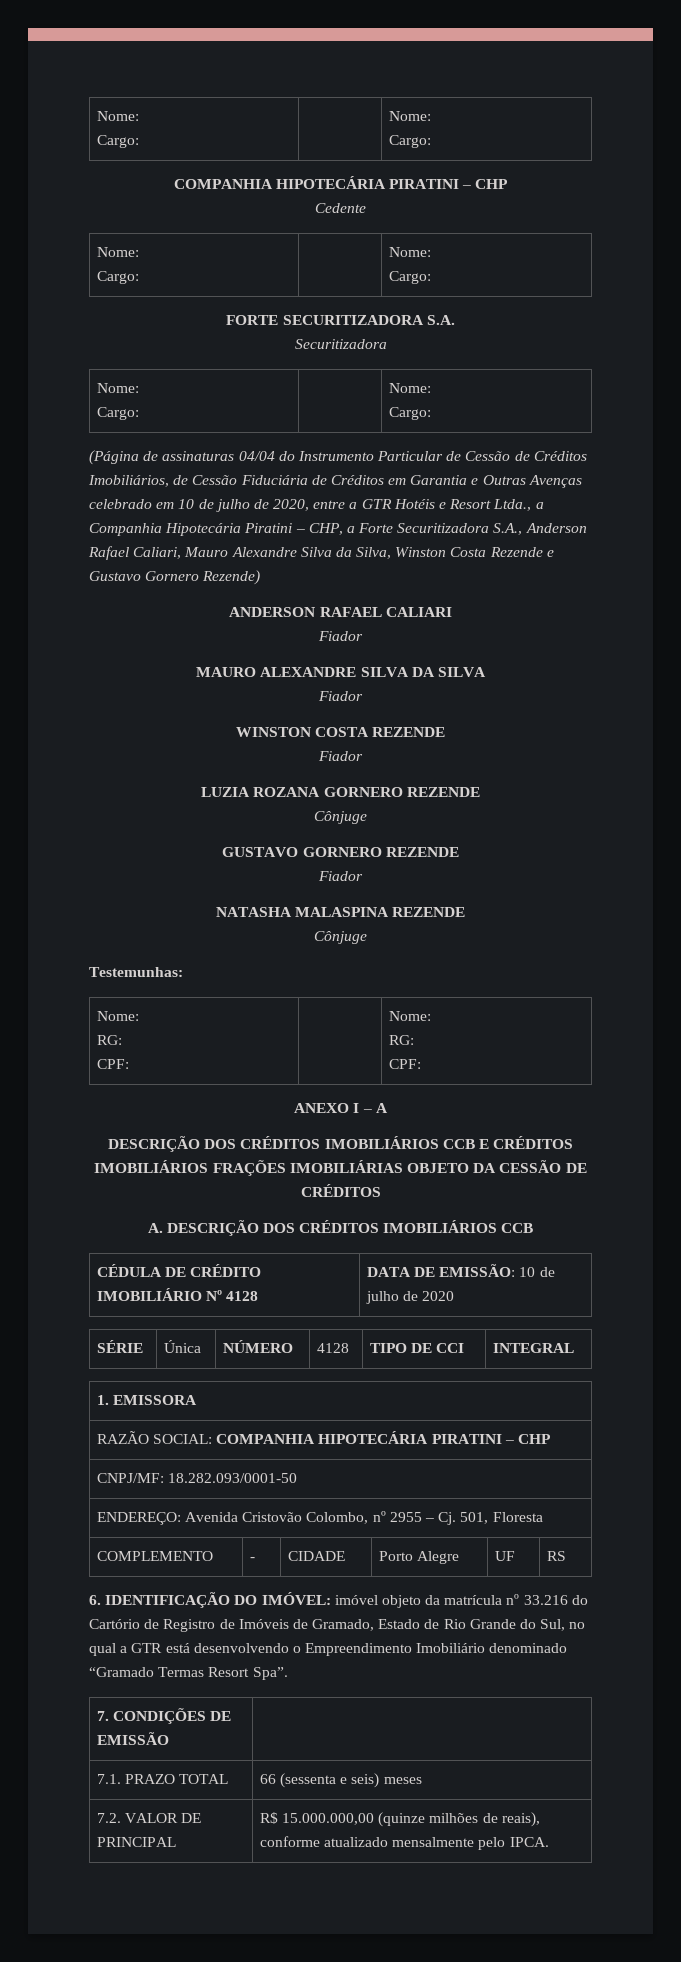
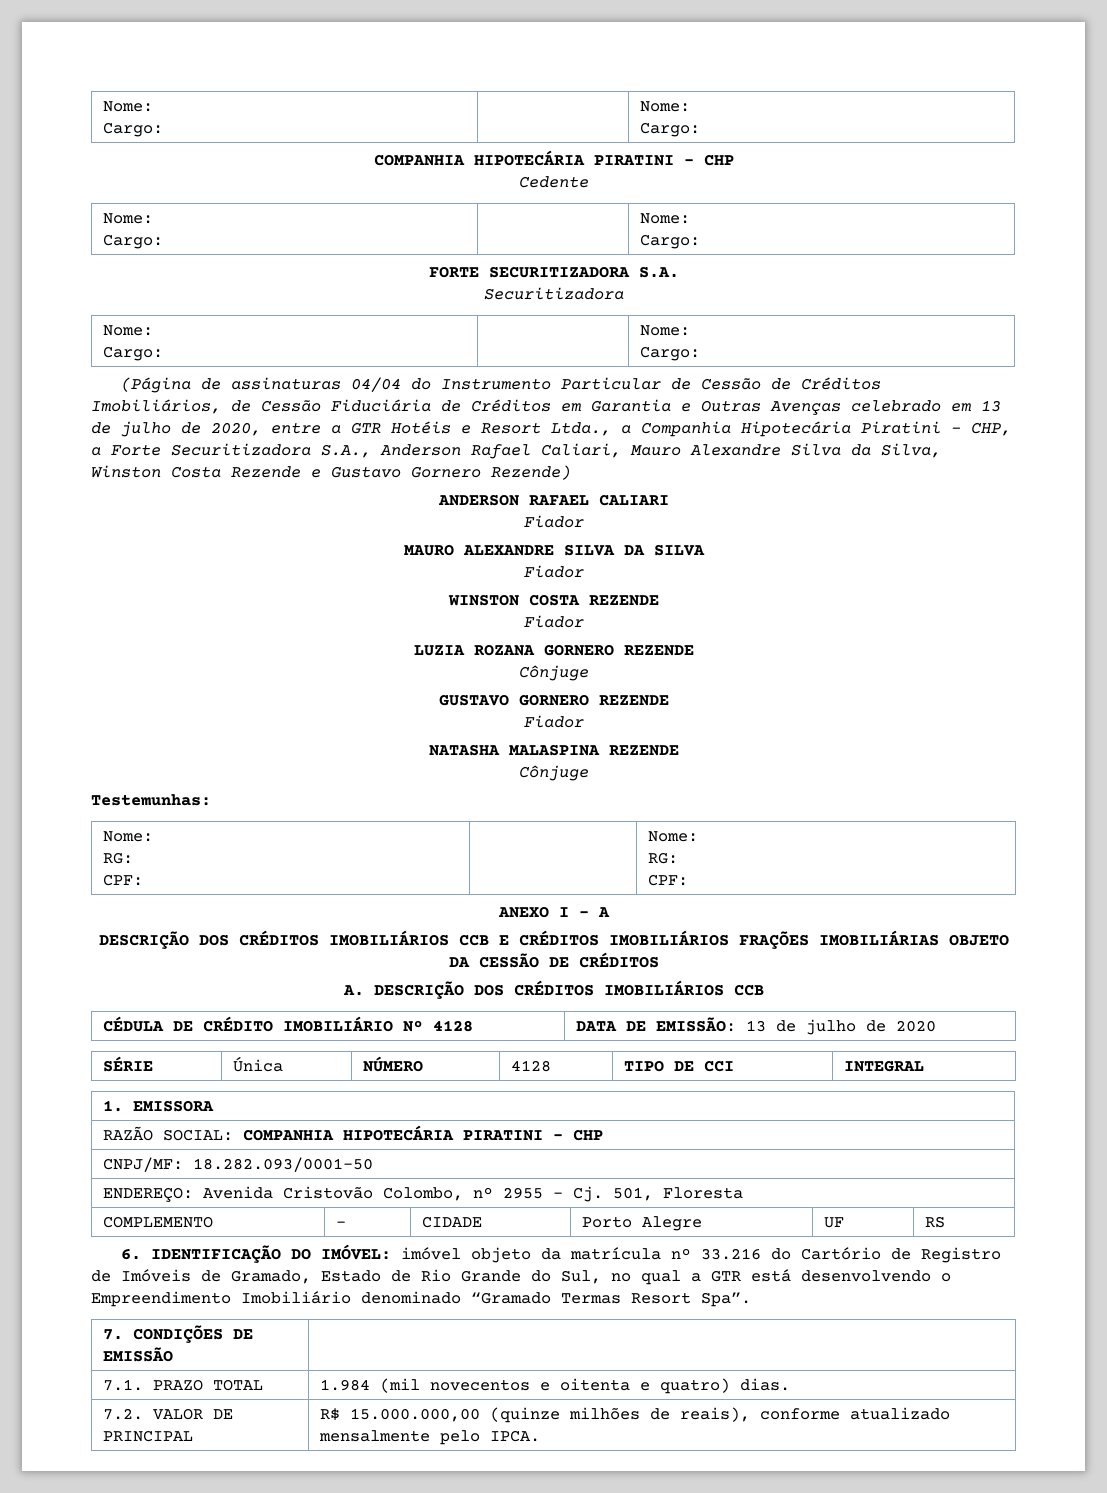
- (Página de assinaturas 04/04 do Instrumento Particular de Cessão de Créditos Imobiliários, de Cessão Fiduciária de Créditos em Garantia e Outras Avenças celebrado em 10 de julho de 2020, entre a GTR Hotéis e Resort Ltda., a Companhia Hipotecária Piratini – CHP, a Forte Securitizadora S.A., Anderson Rafael Caliari, Mauro Alexandre Silva da Silva, Winston Costa Rezende e Gustavo Gornero Rezende)
+ (Página de assinaturas 04/04 do Instrumento Particular de Cessão de Créditos Imobiliários, de Cessão Fiduciária de Créditos em Garantia e Outras Avenças celebrado em 13 de julho de 2020, entre a GTR Hotéis e Resort Ltda., a Companhia Hipotecária Piratini – CHP, a Forte Securitizadora S.A., Anderson Rafael Caliari, Mauro Alexandre Silva da Silva, Winston Costa Rezende e Gustavo Gornero Rezende)
- CÉDULA DE CRÉDITO IMOBILIÁRIO Nº 4128 | DATA DE EMISSÃO: 10 de julho de 2020
+ CÉDULA DE CRÉDITO IMOBILIÁRIO Nº 4128 | DATA DE EMISSÃO: 13 de julho de 2020
- 7.1. PRAZO TOTAL | 66 (sessenta e seis) meses
+ 7.1. PRAZO TOTAL | 1.984 (mil novecentos e oitenta e quatro) dias.

